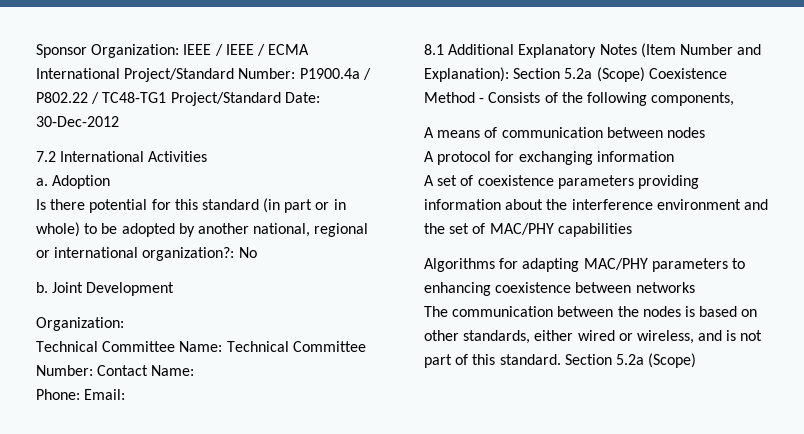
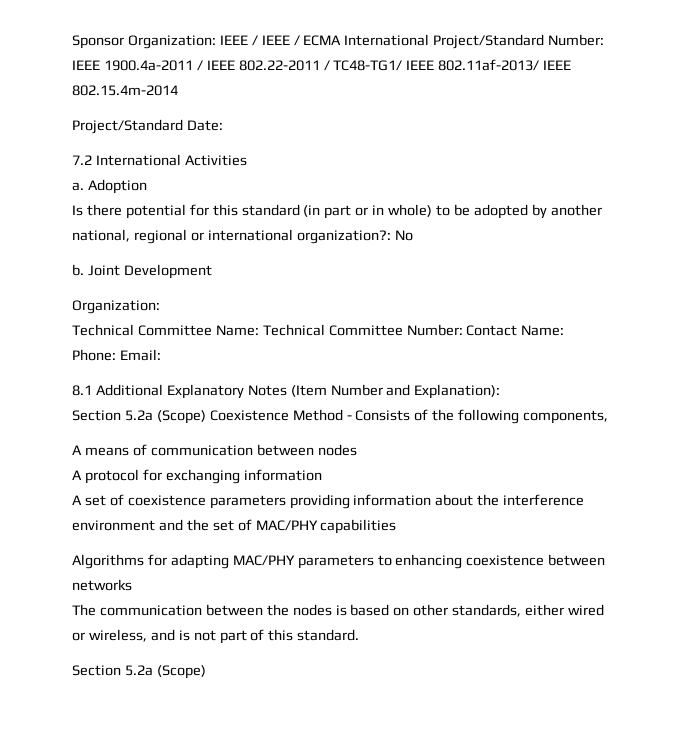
- Sponsor Organization: IEEE / IEEE / ECMA International Project/Standard Number: P1900.4a / P802.22 / TC48-TG1 Project/Standard Date: 30-Dec-2012
+ Sponsor Organization: IEEE / IEEE / ECMA International Project/Standard Number: IEEE 1900.4a-2011 / IEEE 802.22-2011 / TC48-TG1/ IEEE 802.11af-2013/ IEEE 802.15.4m-2014
+ Project/Standard Date:
- 8.1 Additional Explanatory Notes (Item Number and Explanation): Section 5.2a (Scope) Coexistence Method - Consists of the following components,
+ 8.1 Additional Explanatory Notes (Item Number and Explanation):
+ Section 5.2a (Scope) Coexistence Method - Consists of the following components,
- The communication between the nodes is based on other standards, either wired or wireless, and is not part of this standard. Section 5.2a (Scope)
+ The communication between the nodes is based on other standards, either wired or wireless, and is not part of this standard.
+ Section 5.2a (Scope)

